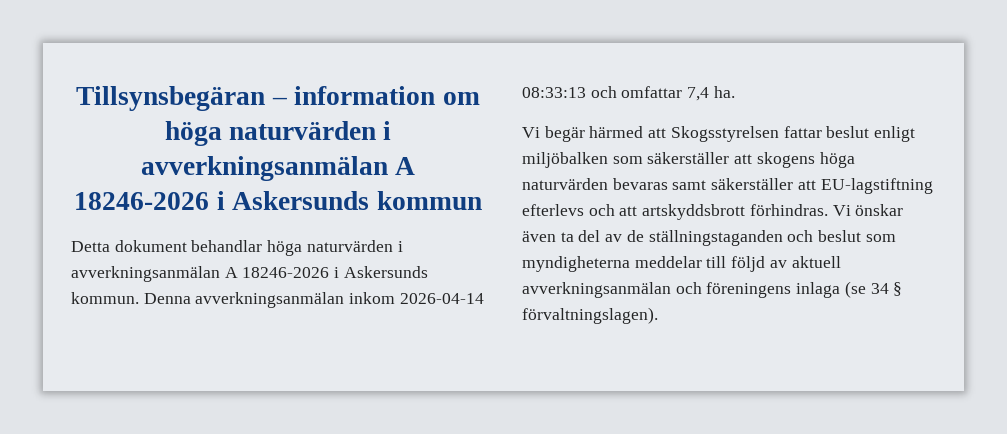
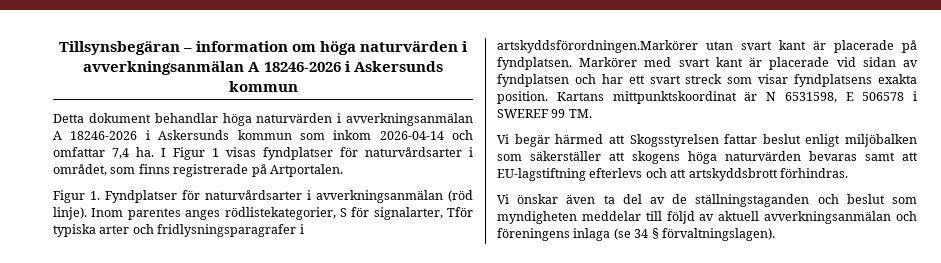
- Detta dokument behandlar höga naturvärden i avverkningsanmälan A 18246-2026 i Askersunds kommun. Denna avverkningsanmälan inkom 2026-04-14 08:33:13 och omfattar 7,4 ha.
+ Detta dokument behandlar höga naturvärden i avverkningsanmälan A 18246-2026 i Askersunds kommun som inkom 2026-04-14 och omfattar 7,4 ha. I Figur 1 visas fyndplatser för naturvårdsarter i området, som finns registrerade på Artportalen.
+ Figur 1. Fyndplatser för naturvårdsarter i avverkningsanmälan (röd linje). Inom parentes anges rödlistekategorier, S för signalarter, Tför typiska arter och fridlysningsparagrafer i artskyddsförordningen.Markörer utan svart kant är placerade på fyndplatsen. Markörer med svart kant är placerade vid sidan av fyndplatsen och har ett svart streck som visar fyndplatsens exakta position. Kartans mittpunktskoordinat är N 6531598, E 506578 i SWEREF 99 TM.
- Vi begär härmed att Skogsstyrelsen fattar beslut enligt miljöbalken som säkerställer att skogens höga naturvärden bevaras samt säkerställer att EU-lagstiftning efterlevs och att artskyddsbrott förhindras. Vi önskar även ta del av de ställningstaganden och beslut som myndigheterna meddelar till följd av aktuell avverkningsanmälan och föreningens inlaga (se 34 § förvaltningslagen).
+ Vi begär härmed att Skogsstyrelsen fattar beslut enligt miljöbalken som säkerställer att skogens höga naturvärden bevaras samt att EU-lagstiftning efterlevs och att artskyddsbrott förhindras.
+ Vi önskar även ta del av de ställningstaganden och beslut som myndigheten meddelar till följd av aktuell avverkningsanmälan och föreningens inlaga (se 34 § förvaltningslagen).

